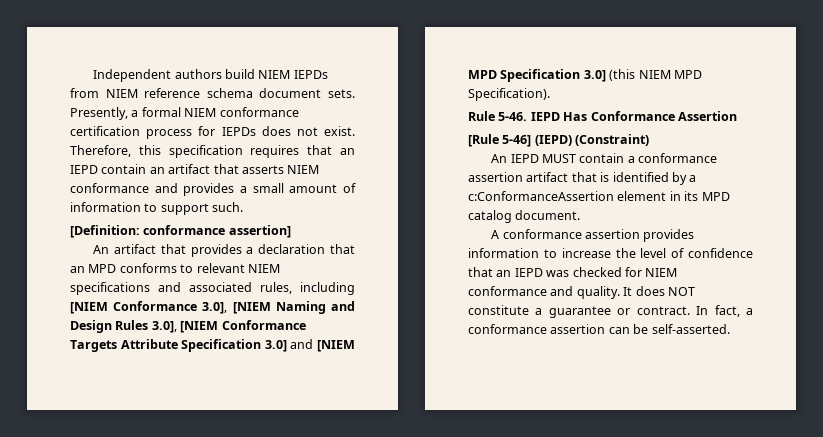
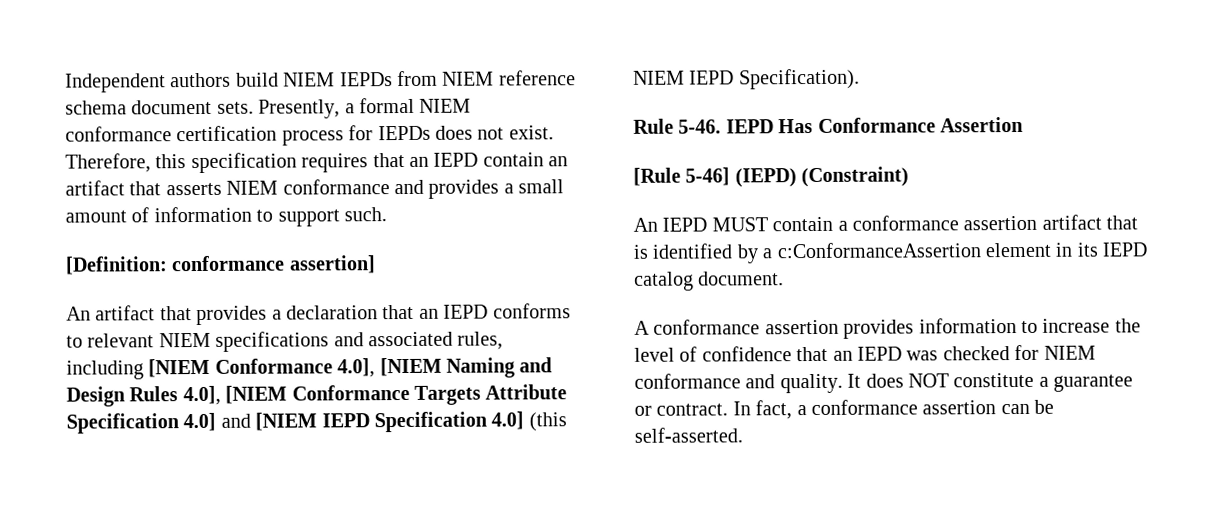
- An artifact that provides a declaration that an MPD conforms to relevant NIEM specifications and associated rules, including [NIEM Conformance 3.0], [NIEM Naming and Design Rules 3.0], [NIEM Conformance Targets Attribute Specification 3.0] and [NIEM MPD Specification 3.0] (this NIEM MPD Specification).
+ An artifact that provides a declaration that an IEPD conforms to relevant NIEM specifications and associated rules, including [NIEM Conformance 4.0], [NIEM Naming and Design Rules 4.0], [NIEM Conformance Targets Attribute Specification 4.0] and [NIEM IEPD Specification 4.0] (this NIEM IEPD Specification).
- An IEPD MUST contain a conformance assertion artifact that is identified by a c:ConformanceAssertion element in its MPD catalog document.
+ An IEPD MUST contain a conformance assertion artifact that is identified by a c:ConformanceAssertion element in its IEPD catalog document.

